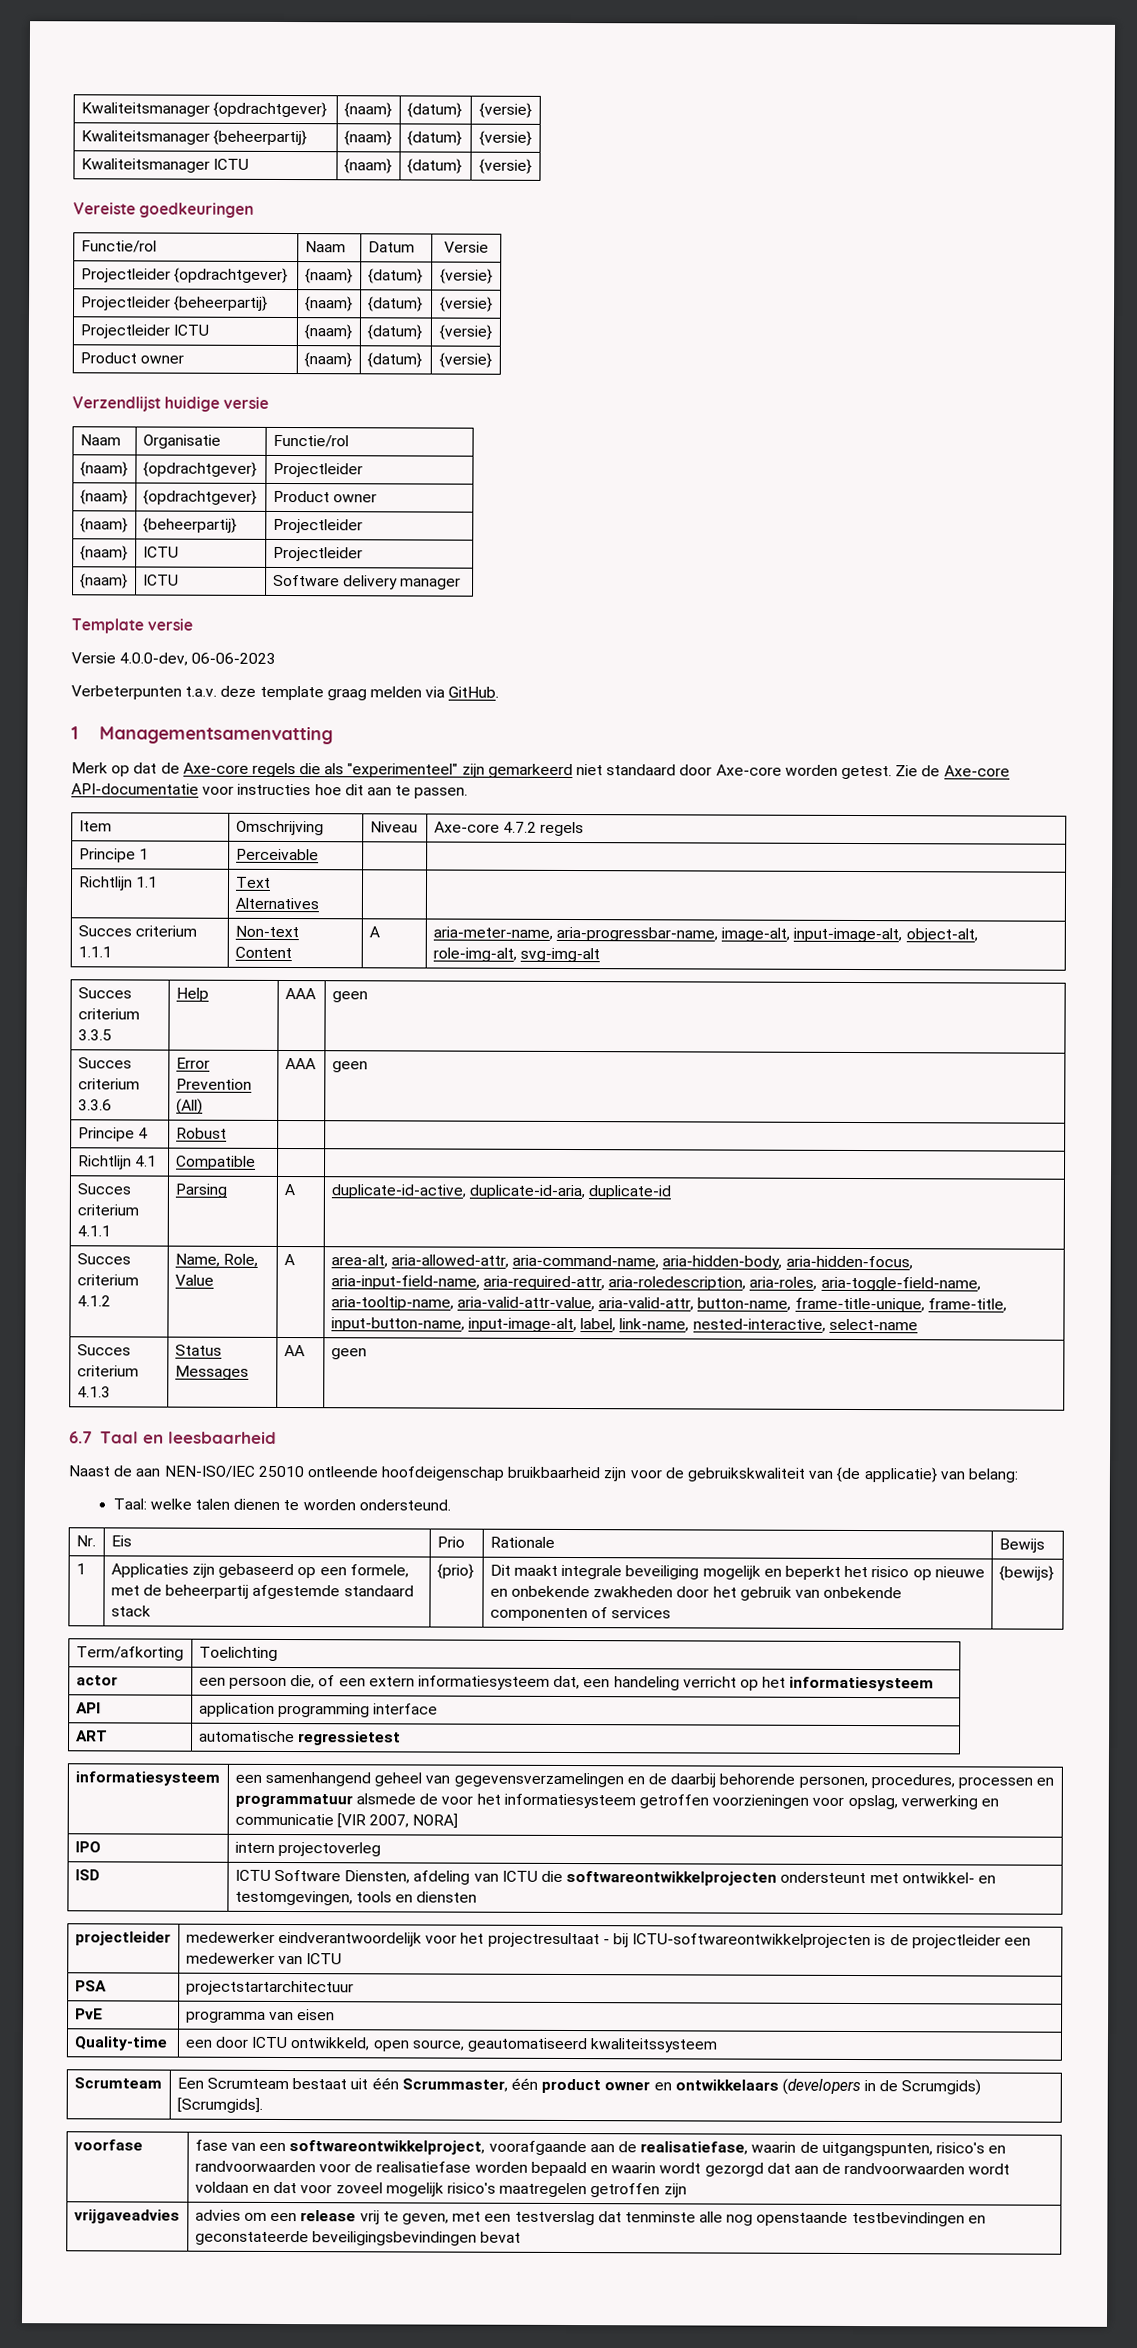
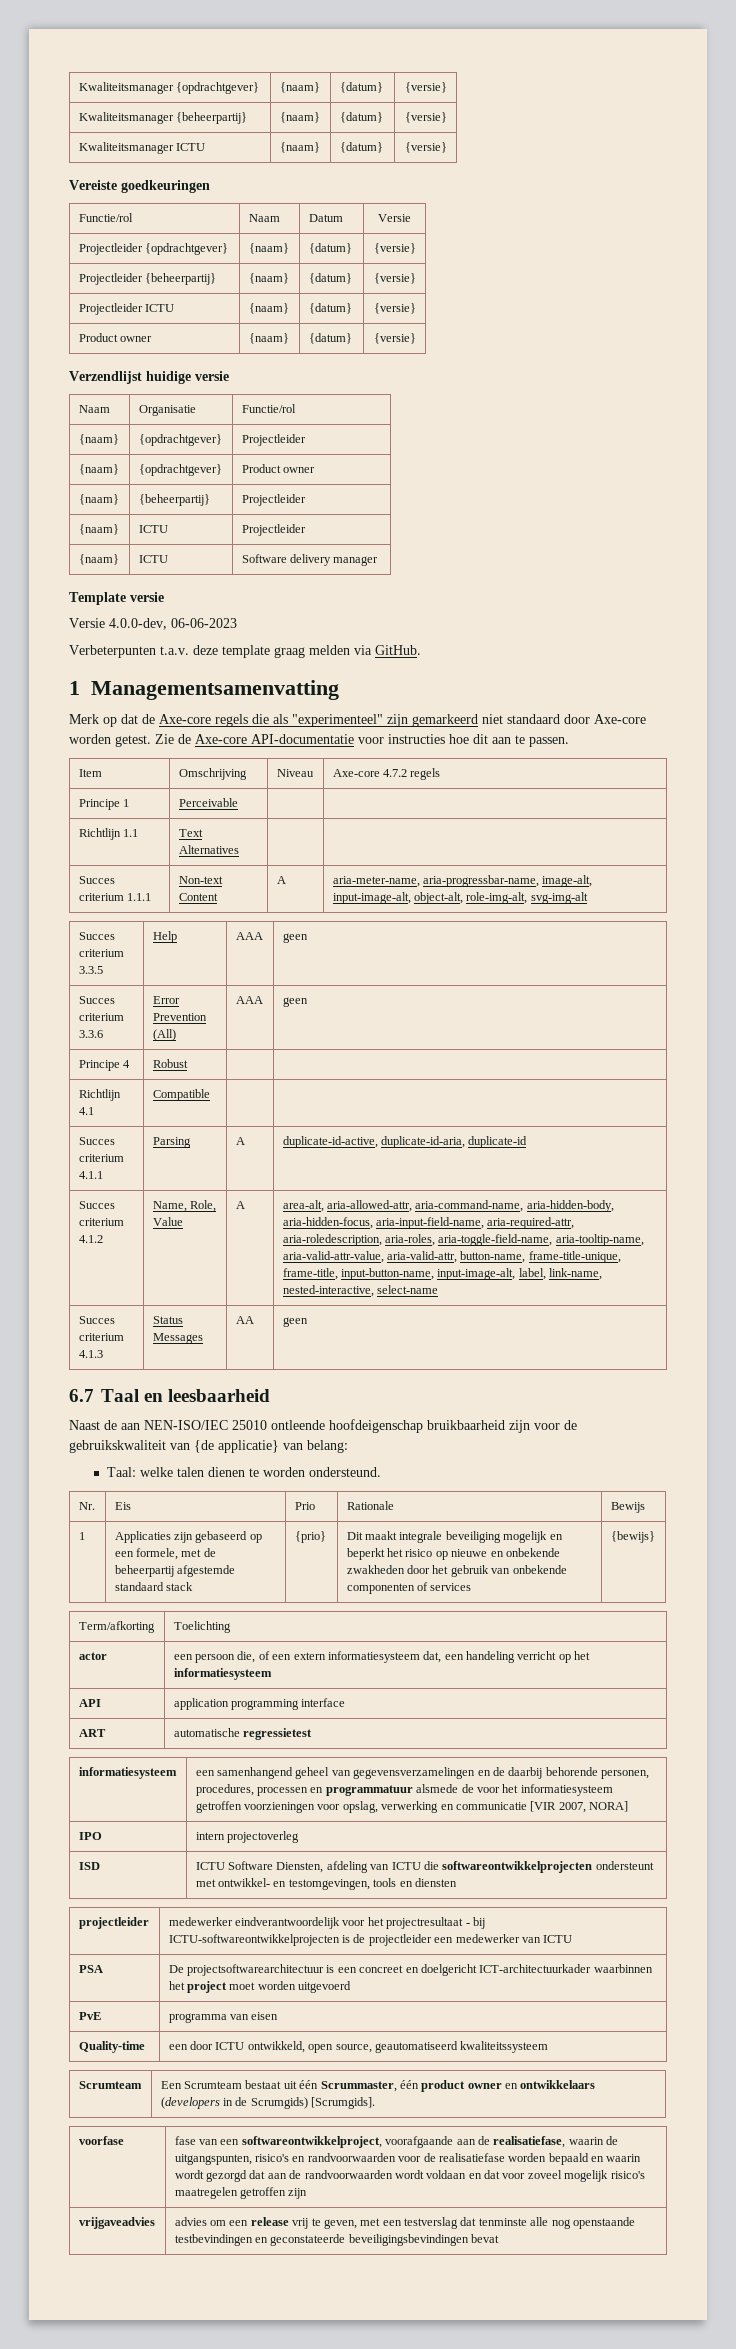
- PSA | projectstartarchitectuur
+ PSA | De projectsoftwarearchitectuur is een concreet en doelgericht ICT-architectuurkader waarbinnen het project moet worden uitgevoerd

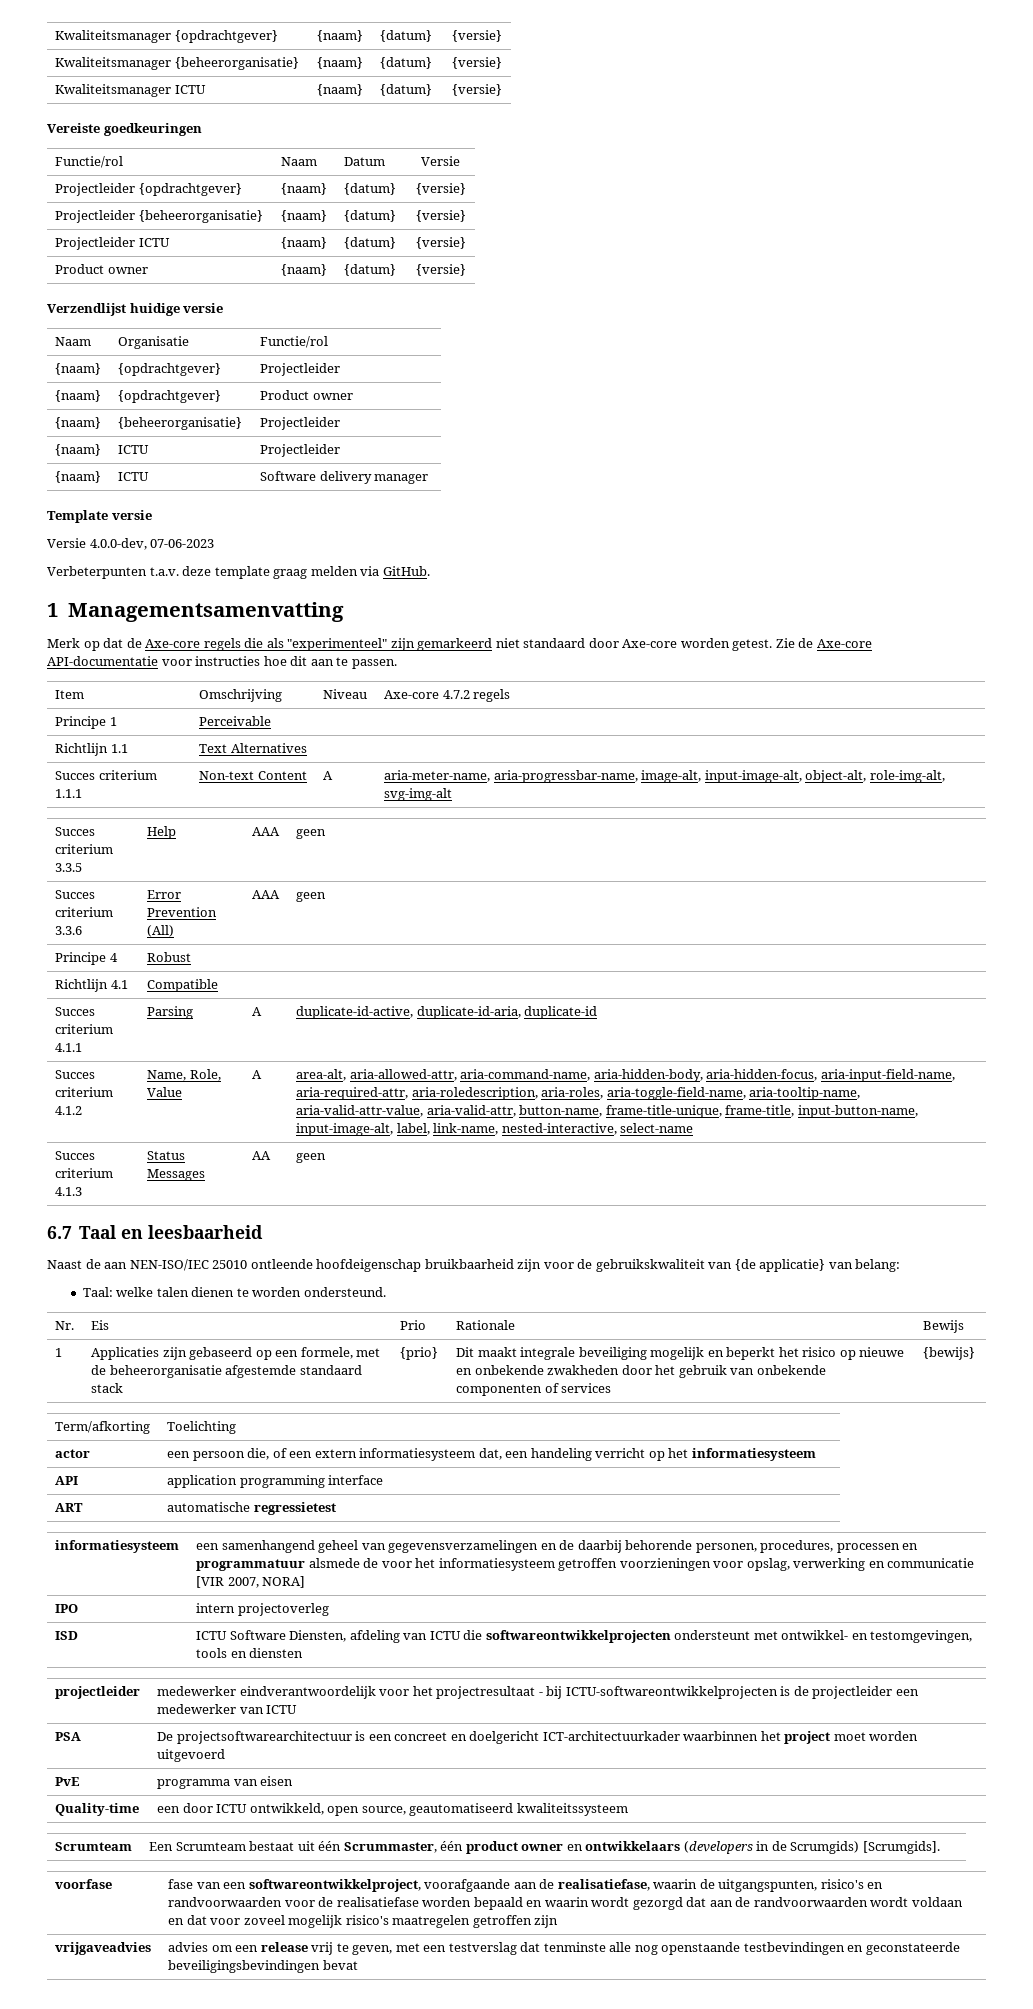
- Kwaliteitsmanager {beheerpartij} | {naam} | {datum} | {versie}
+ Kwaliteitsmanager {beheerorganisatie} | {naam} | {datum} | {versie}
- Projectleider {beheerpartij} | {naam} | {datum} | {versie}
+ Projectleider {beheerorganisatie} | {naam} | {datum} | {versie}
- {naam} | {beheerpartij} | Projectleider
+ {naam} | {beheerorganisatie} | Projectleider
- Versie 4.0.0-dev, 06-06-2023
+ Versie 4.0.0-dev, 07-06-2023
- 1 | Applicaties zijn gebaseerd op een formele, met de beheerpartij afgestemde standaard stack | {prio} | Dit maakt integrale beveiliging mogelijk en beperkt het risico op nieuwe en onbekende zwakheden door het gebruik van onbekende componenten of services | {bewijs}
+ 1 | Applicaties zijn gebaseerd op een formele, met de beheerorganisatie afgestemde standaard stack | {prio} | Dit maakt integrale beveiliging mogelijk en beperkt het risico op nieuwe en onbekende zwakheden door het gebruik van onbekende componenten of services | {bewijs}

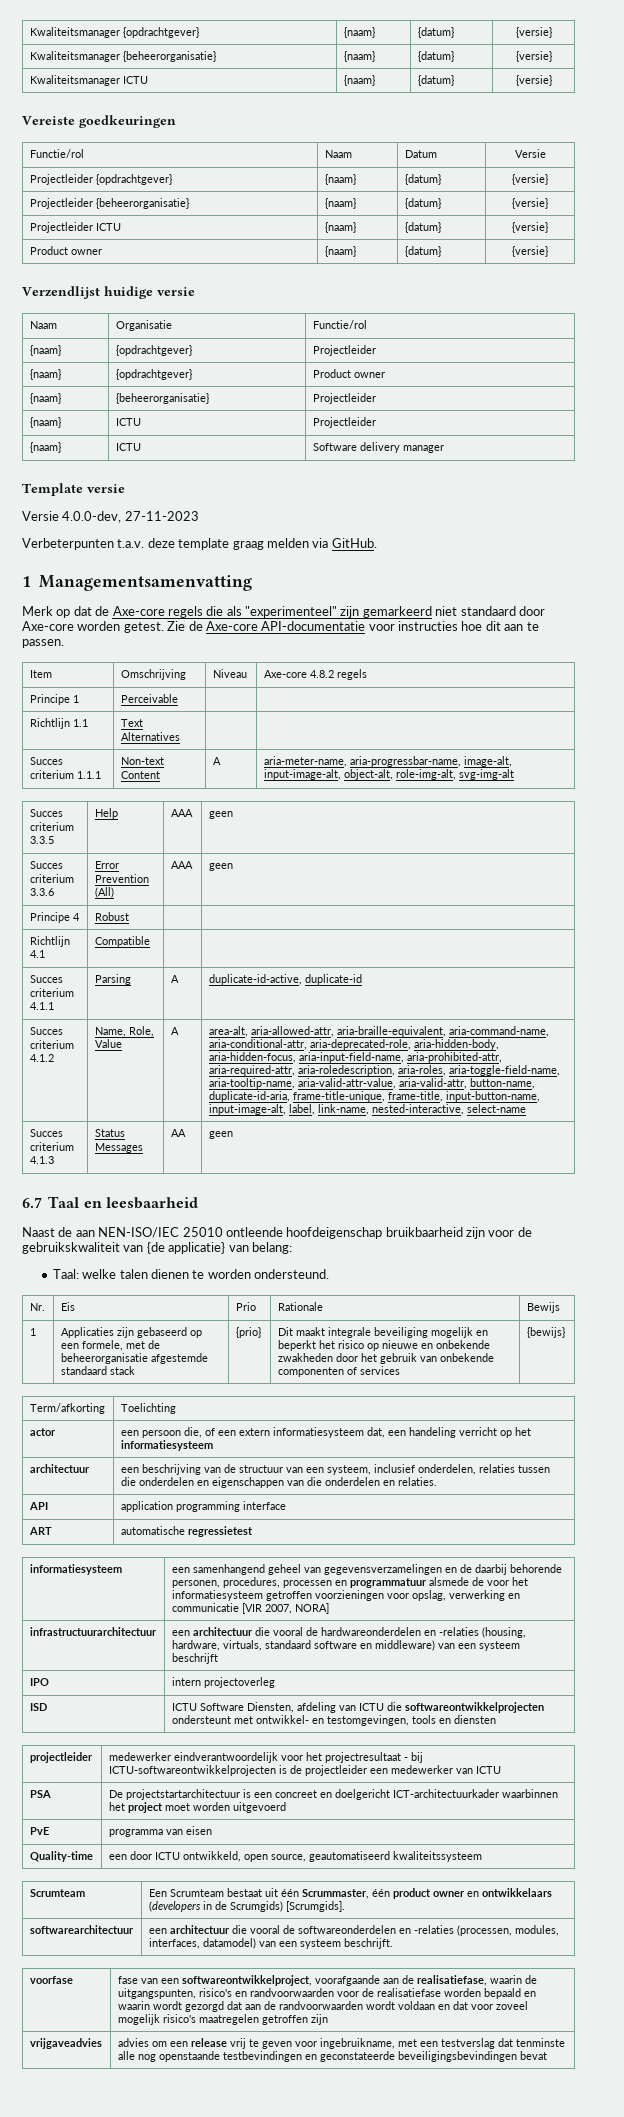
- Versie 4.0.0-dev, 07-06-2023
+ Versie 4.0.0-dev, 27-11-2023
- Item | Omschrijving | Niveau | Axe-core 4.7.2 regels
+ Item | Omschrijving | Niveau | Axe-core 4.8.2 regels
- Succes criterium 4.1.1 | Parsing | A | duplicate-id-active, duplicate-id-aria, duplicate-id
+ Succes criterium 4.1.1 | Parsing | A | duplicate-id-active, duplicate-id
- Succes criterium 4.1.2 | Name, Role, Value | A | area-alt, aria-allowed-attr, aria-command-name, aria-hidden-body, aria-hidden-focus, aria-input-field-name, aria-required-attr, aria-roledescription, aria-roles, aria-toggle-field-name, aria-tooltip-name, aria-valid-attr-value, aria-valid-attr, button-name, frame-title-unique, frame-title, input-button-name, input-image-alt, label, link-name, nested-interactive, select-name
+ Succes criterium 4.1.2 | Name, Role, Value | A | area-alt, aria-allowed-attr, aria-braille-equivalent, aria-command-name, aria-conditional-attr, aria-deprecated-role, aria-hidden-body, aria-hidden-focus, aria-input-field-name, aria-prohibited-attr, aria-required-attr, aria-roledescription, aria-roles, aria-toggle-field-name, aria-tooltip-name, aria-valid-attr-value, aria-valid-attr, button-name, duplicate-id-aria, frame-title-unique, frame-title, input-button-name, input-image-alt, label, link-name, nested-interactive, select-name
+ architectuur | een beschrijving van de structuur van een systeem, inclusief onderdelen, relaties tussen die onderdelen en eigenschappen van die onderdelen en relaties.
+ infrastructuurarchitectuur | een architectuur die vooral de hardwareonderdelen en -relaties (housing, hardware, virtuals, standaard software en middleware) van een systeem beschrijft
- PSA | De projectsoftwarearchitectuur is een concreet en doelgericht ICT-architectuurkader waarbinnen het project moet worden uitgevoerd
+ PSA | De projectstartarchitectuur is een concreet en doelgericht ICT-architectuurkader waarbinnen het project moet worden uitgevoerd
+ softwarearchitectuur | een architectuur die vooral de softwareonderdelen en -relaties (processen, modules, interfaces, datamodel) van een systeem beschrijft.
- vrijgaveadvies | advies om een release vrij te geven, met een testverslag dat tenminste alle nog openstaande testbevindingen en geconstateerde beveiligingsbevindingen bevat
+ vrijgaveadvies | advies om een release vrij te geven voor ingebruikname, met een testverslag dat tenminste alle nog openstaande testbevindingen en geconstateerde beveiligingsbevindingen bevat

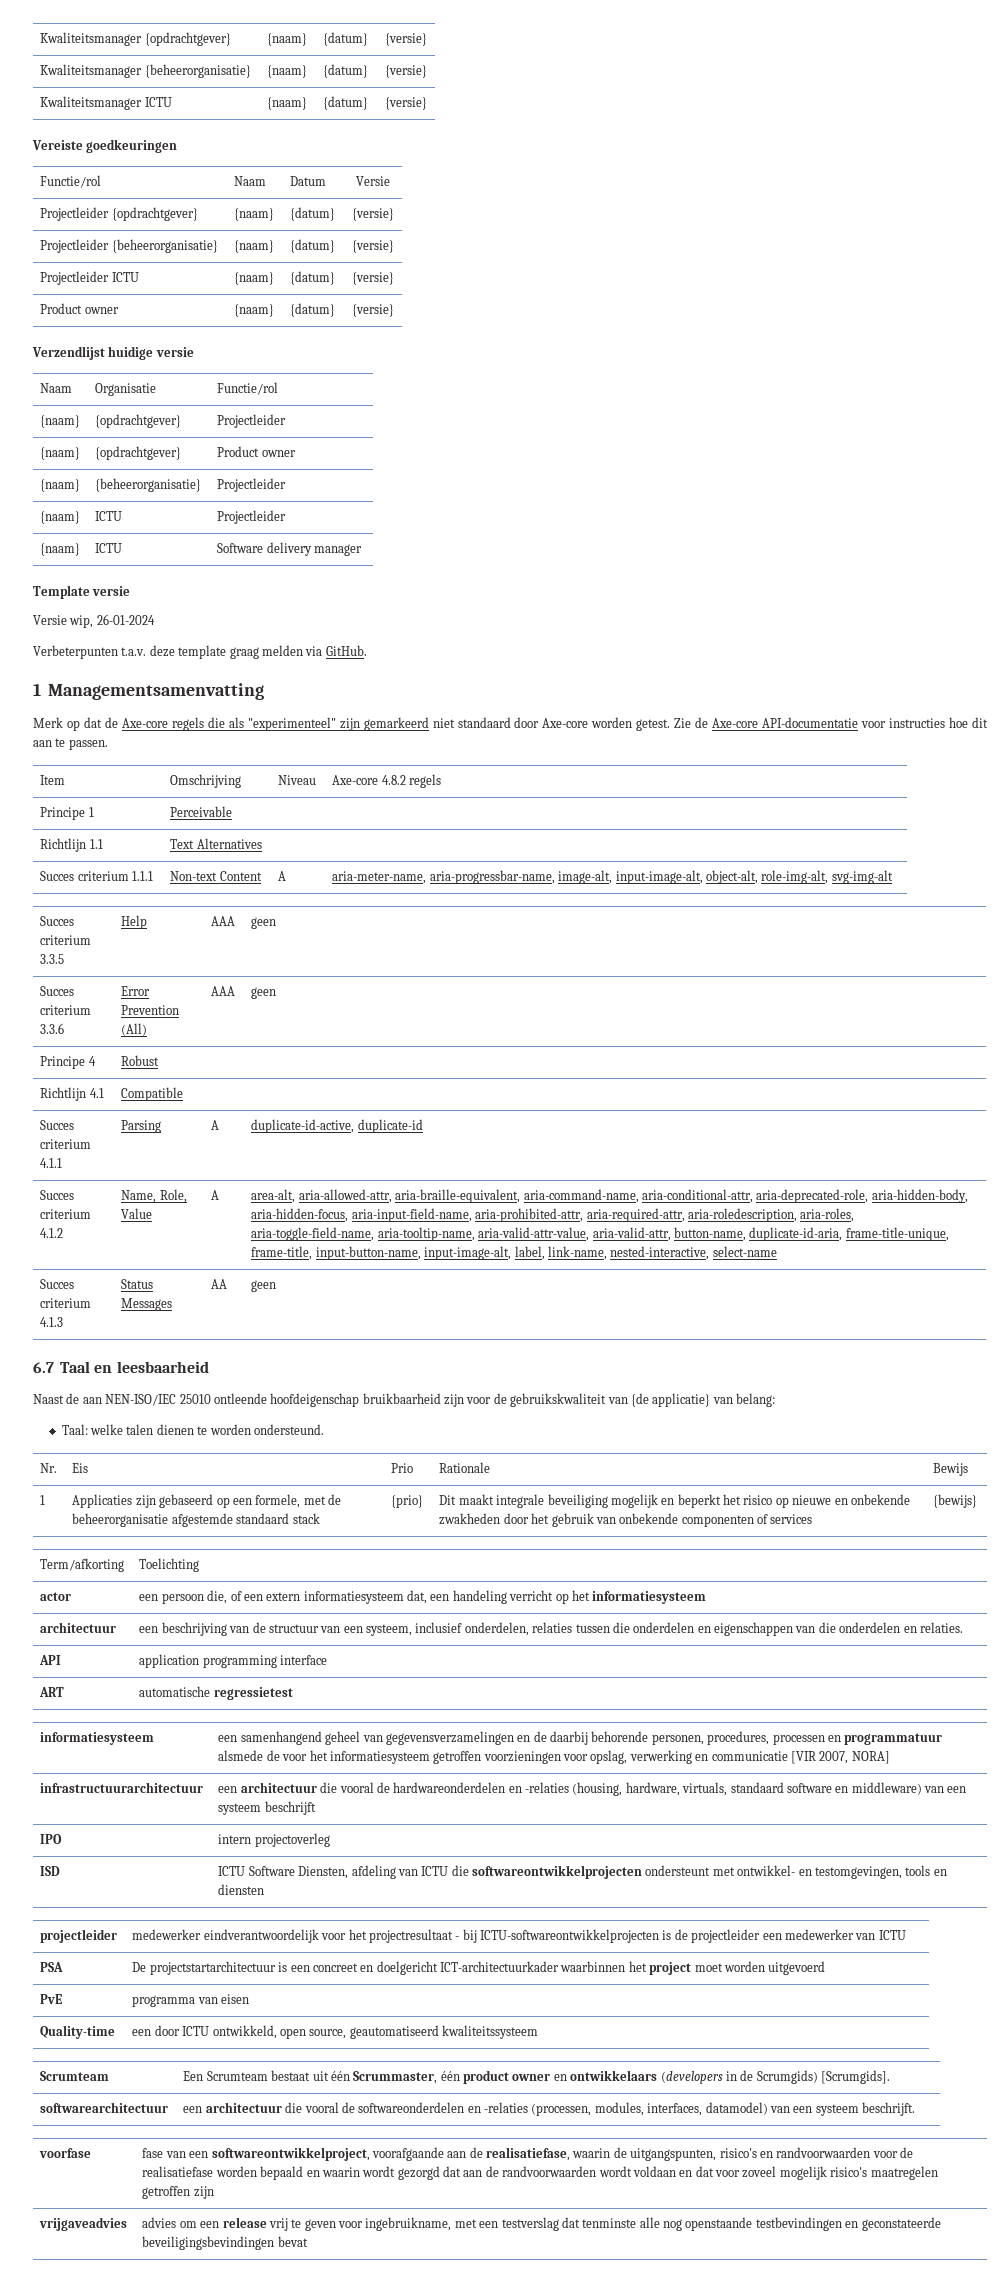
- Versie 4.0.0-dev, 27-11-2023
+ Versie wip, 26-01-2024

